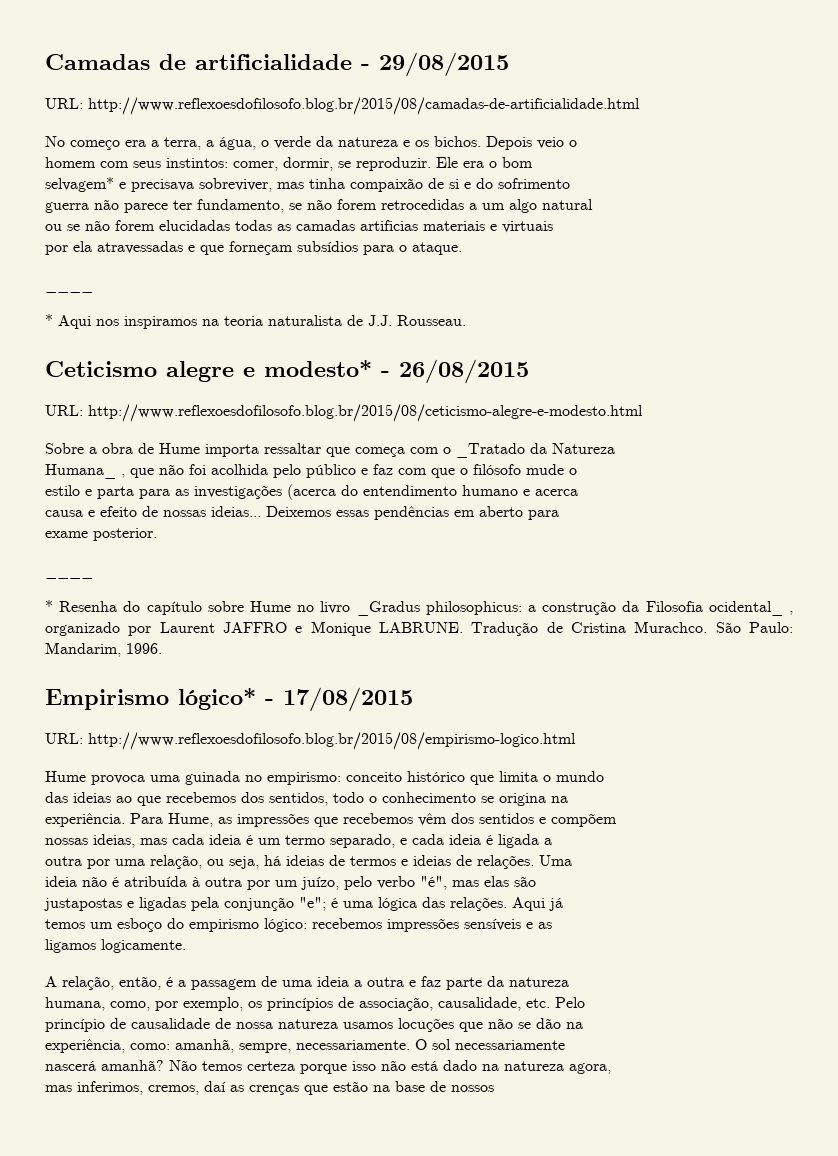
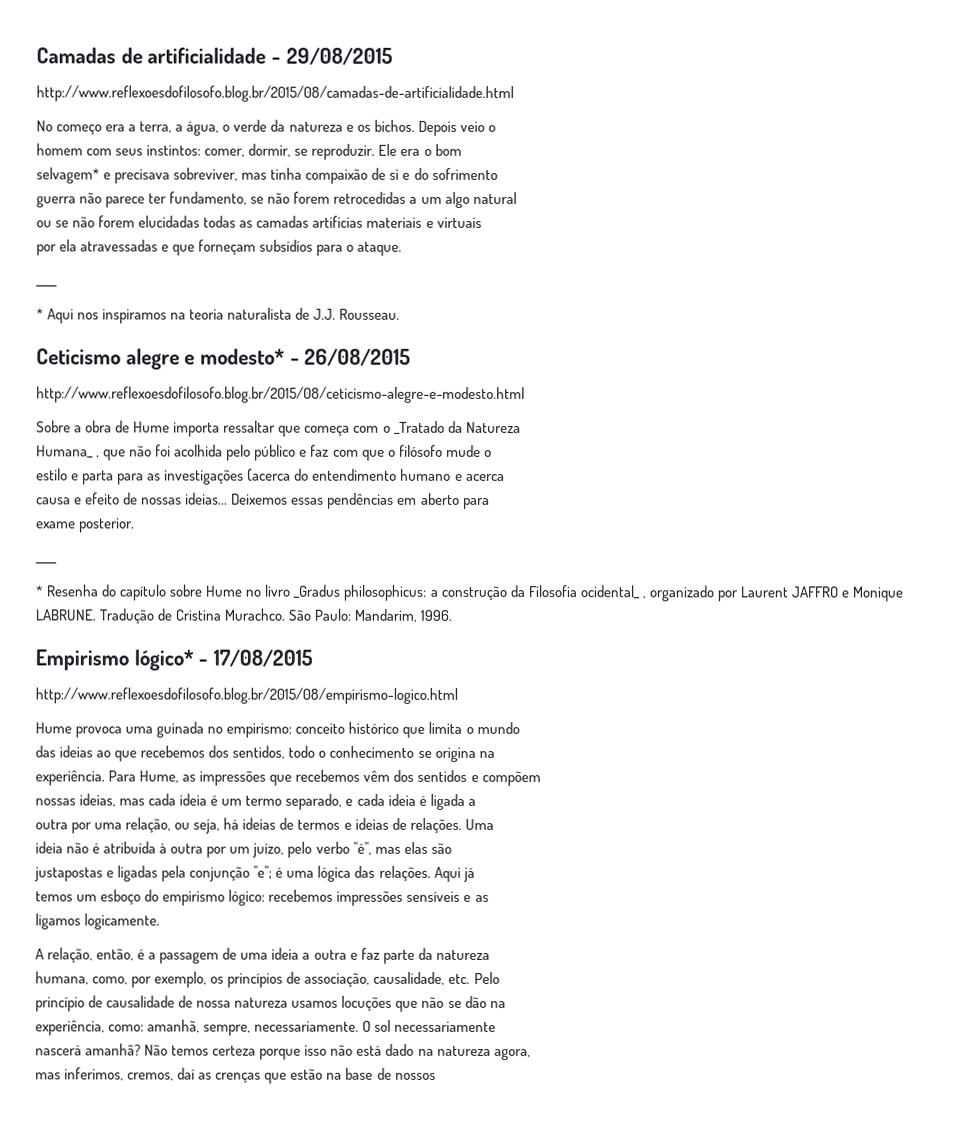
- URL: http://www.reflexoesdofilosofo.blog.br/2015/08/camadas-de-artificialidade.html
+ http://www.reflexoesdofilosofo.blog.br/2015/08/camadas-de-artificialidade.html
- URL: http://www.reflexoesdofilosofo.blog.br/2015/08/ceticismo-alegre-e-modesto.html
+ http://www.reflexoesdofilosofo.blog.br/2015/08/ceticismo-alegre-e-modesto.html
- URL: http://www.reflexoesdofilosofo.blog.br/2015/08/empirismo-logico.html
+ http://www.reflexoesdofilosofo.blog.br/2015/08/empirismo-logico.html

